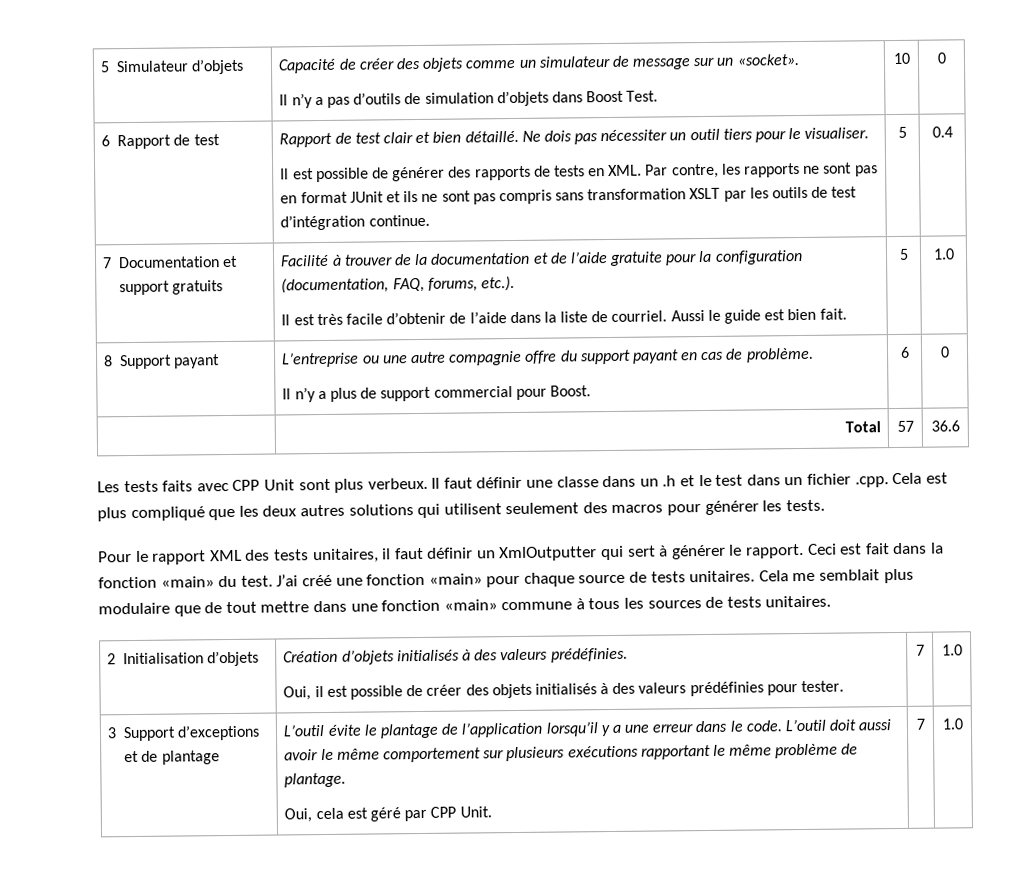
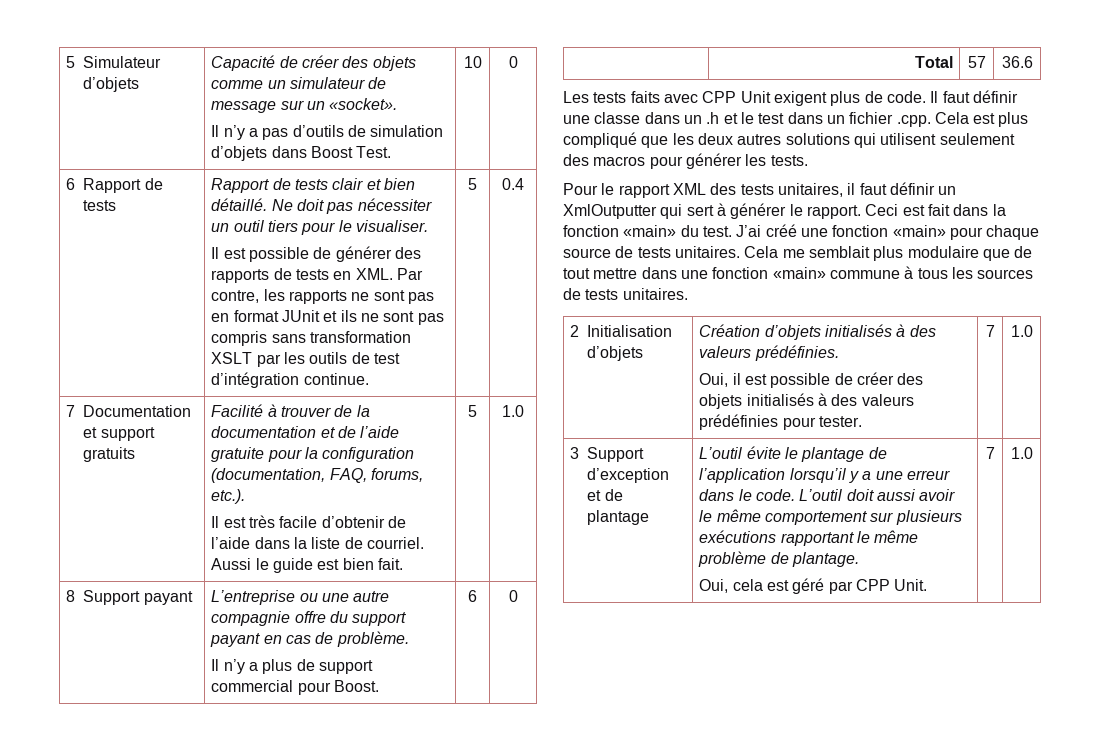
- 6 Rapport de test | Rapport de test clair et bien détaillé.
+ 6 Rapport de tests | Rapport de tests clair et bien détaillé.
- Ne dois pas nécessiter un outil tiers pour le visualiser.
+ Ne doit pas nécessiter un outil tiers pour le visualiser.
- Les tests faits avec CPP Unit sont plus verbeux.
+ Les tests faits avec CPP Unit exigent plus de code.
- 3 Support d’exceptions et de plantage
+ 3 Support d’exception et de plantage

